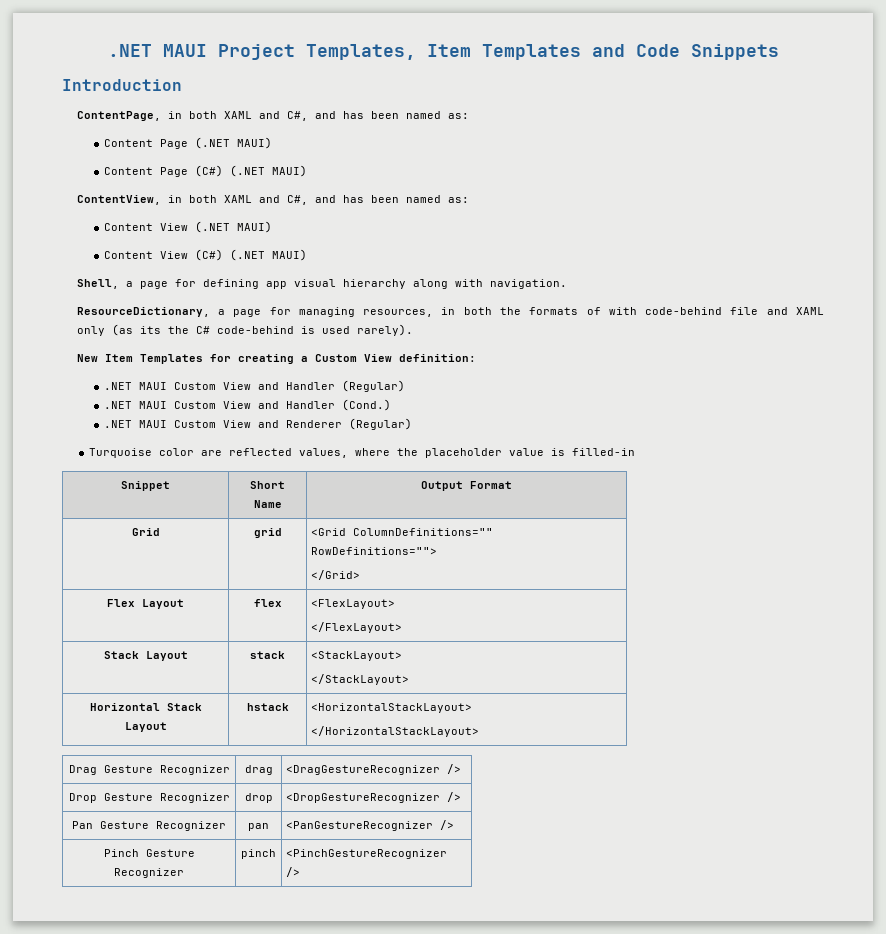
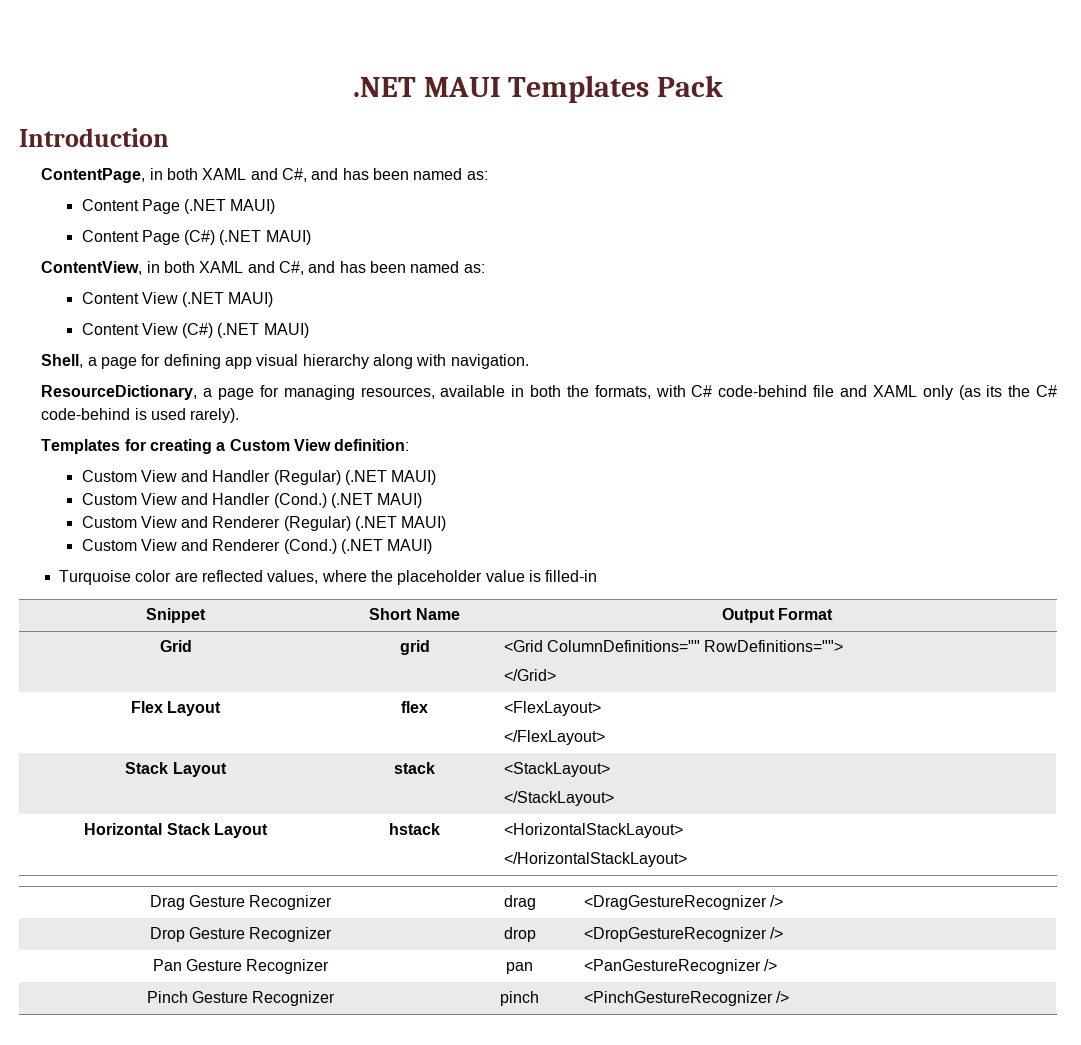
- .NET MAUI Project Templates, Item Templates and Code Snippets
+ .NET MAUI Templates Pack
- ResourceDictionary, a page for managing resources, in both the formats of with code-behind file and XAML only (as its the C# code-behind is used rarely).
+ ResourceDictionary, a page for managing resources, available in both the formats, with C# code-behind file and XAML only (as its the C# code-behind is used rarely).
- New Item Templates for creating a Custom View definition:
+ Templates for creating a Custom View definition:
- .NET MAUI Custom View and Handler (Regular)
- .NET MAUI Custom View and Handler (Cond.)
- .NET MAUI Custom View and Renderer (Regular)
+ Custom View and Handler (Regular) (.NET MAUI)
+ Custom View and Handler (Cond.) (.NET MAUI)
+ Custom View and Renderer (Regular) (.NET MAUI)
+ Custom View and Renderer (Cond.) (.NET MAUI)

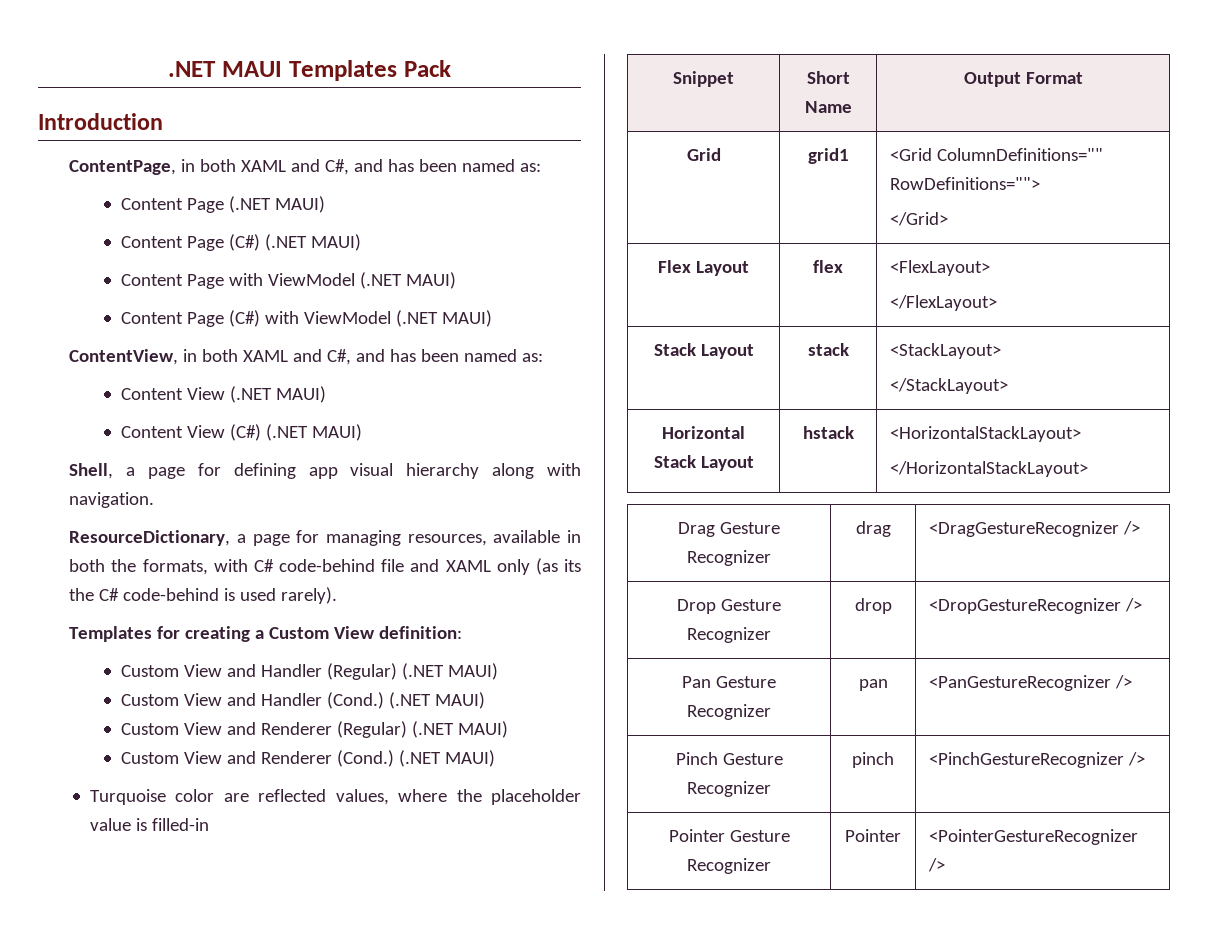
+ Content Page with ViewModel (.NET MAUI)
+ Content Page (C#) with ViewModel (.NET MAUI)
- Grid | grid | <Grid ColumnDefinitions="" RowDefinitions="">
+ Grid | grid1 | <Grid ColumnDefinitions="" RowDefinitions="">
+ Pointer Gesture Recognizer | Pointer | <PointerGestureRecognizer />

